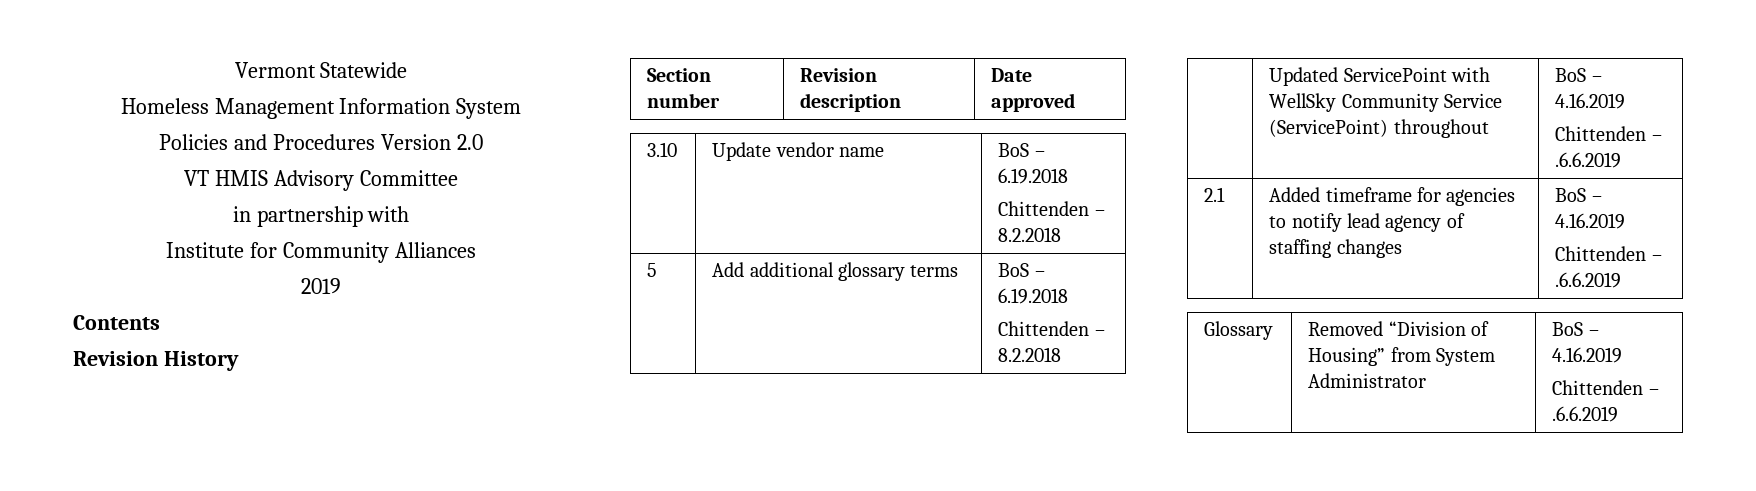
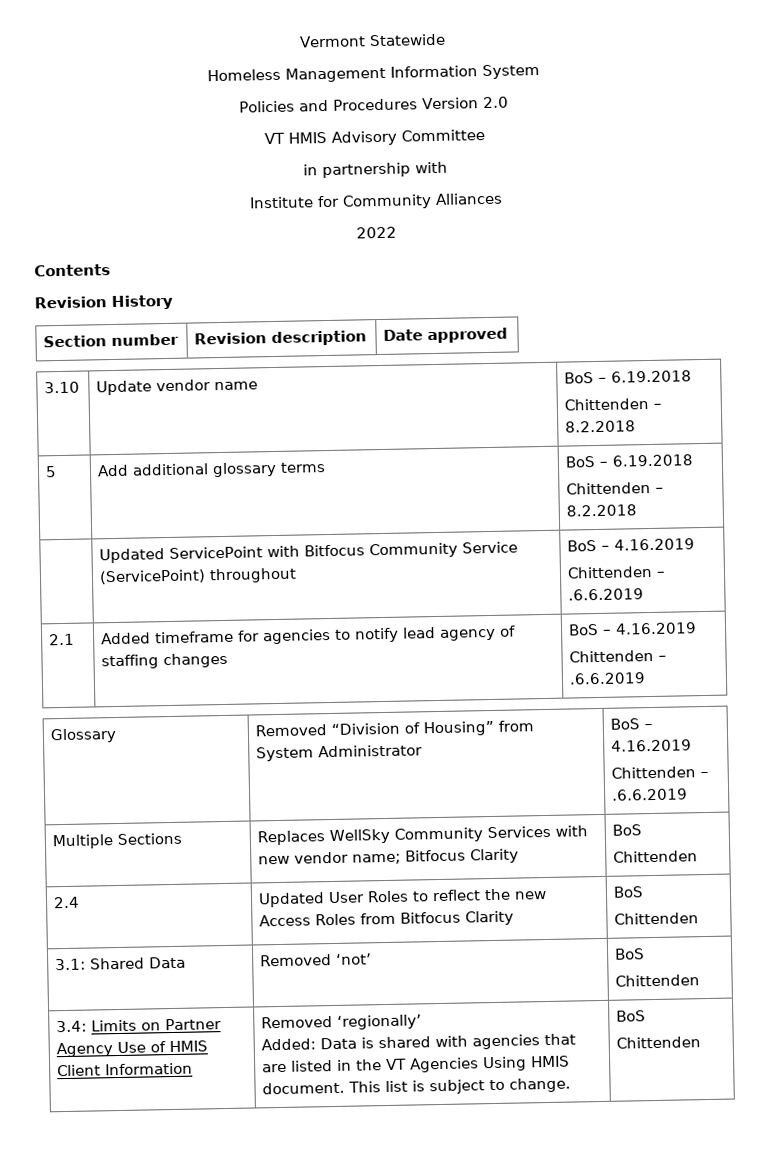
- 2019
+ 2022
- | Updated ServicePoint with WellSky Community Service (ServicePoint) throughout | BoS – 4.16.2019
+ | Updated ServicePoint with Bitfocus Community Service (ServicePoint) throughout | BoS – 4.16.2019
+ Multiple Sections | Replaces WellSky Community Services with new vendor name; Bitfocus Clarity | BoS
+ Chittenden
+ 2.4 | Updated User Roles to reflect the new Access Roles from Bitfocus Clarity | BoS
+ Chittenden
+ 3.1: Shared Data | Removed ‘not’ | BoS
+ Chittenden
+ 3.4: Limits on Partner Agency Use of HMIS Client Information | Removed ‘regionally’
+ Added: Data is shared with agencies that are listed in the VT Agencies Using HMIS document. This list is subject to change. | BoS
+ Chittenden

